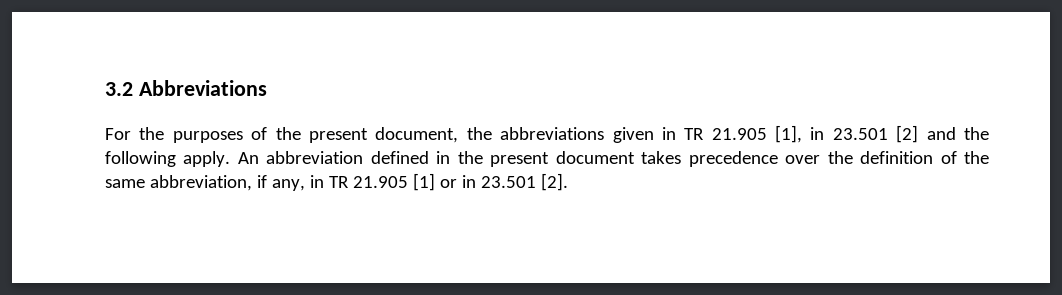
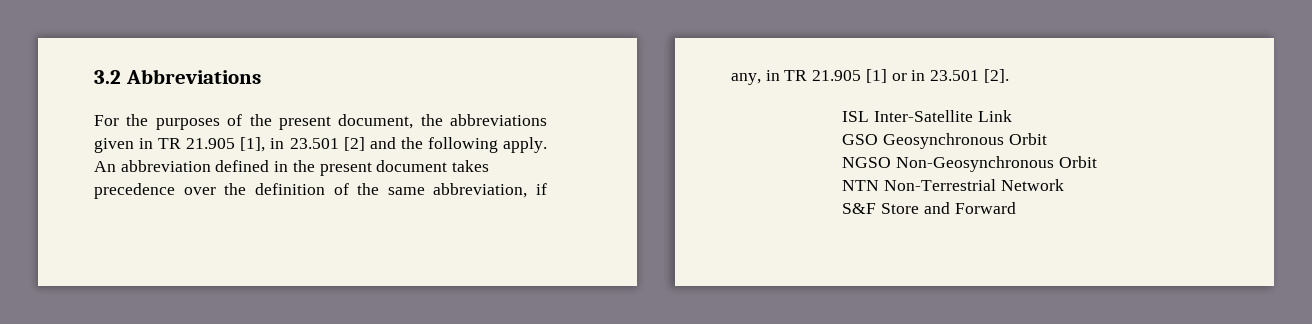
+ ISL Inter-Satellite Link
+ GSO Geosynchronous Orbit
+ NGSO Non-Geosynchronous Orbit
+ NTN Non-Terrestrial Network
+ S&F Store and Forward

